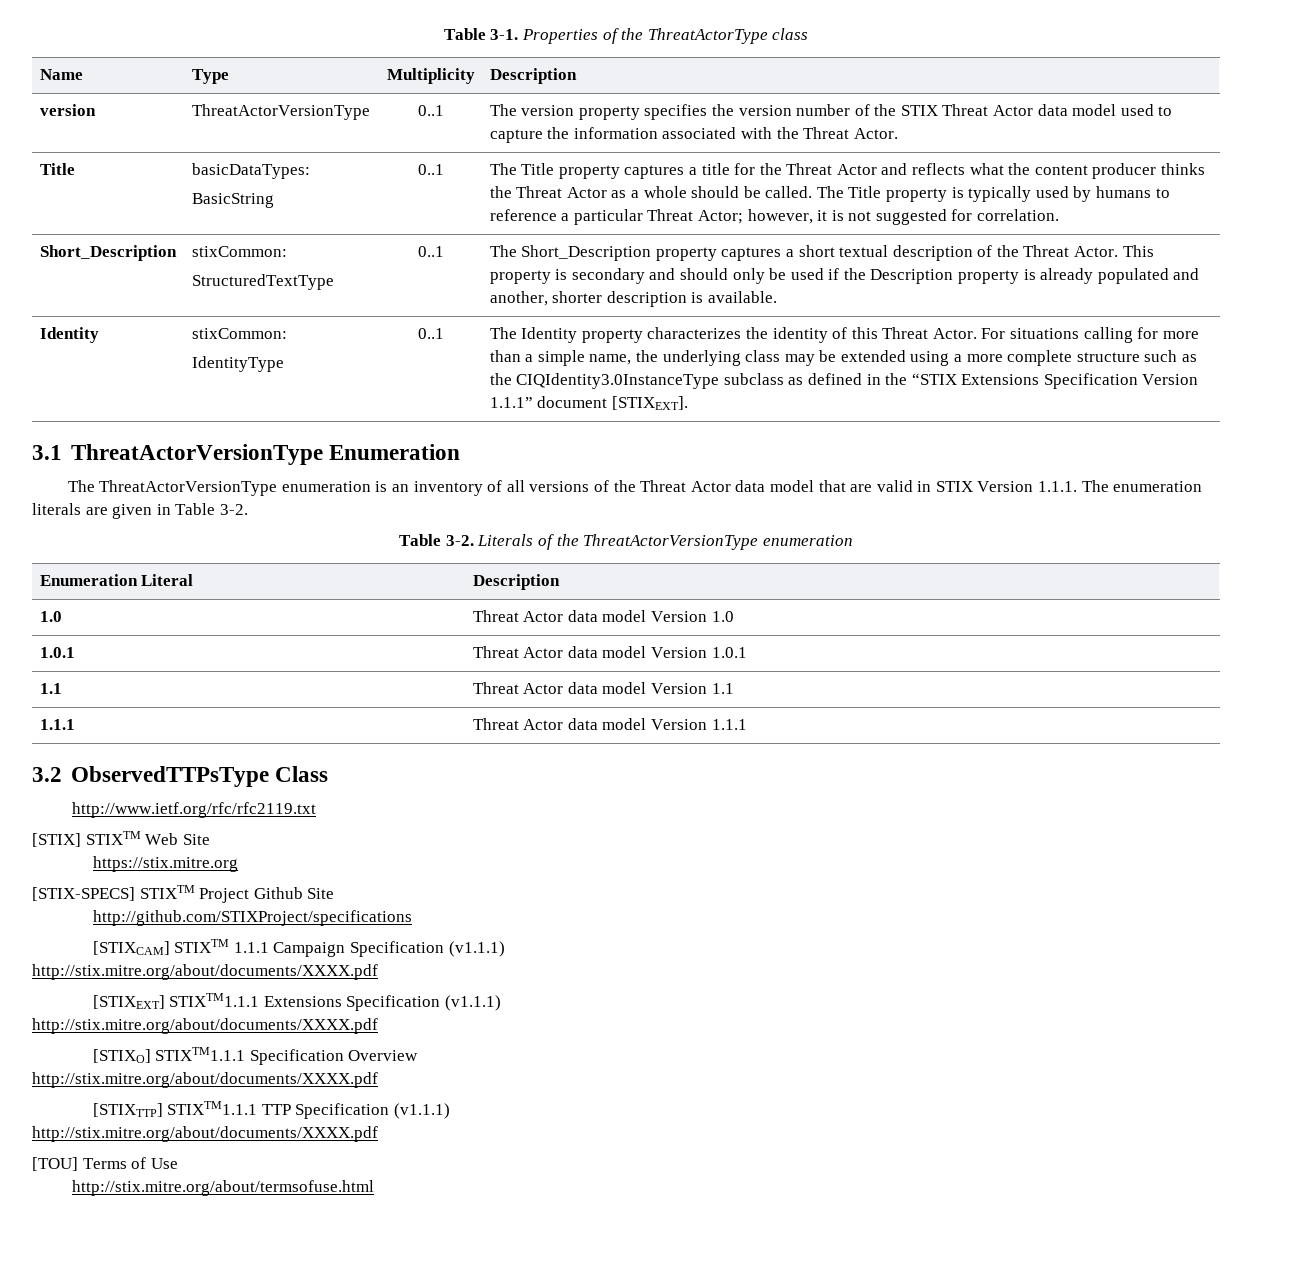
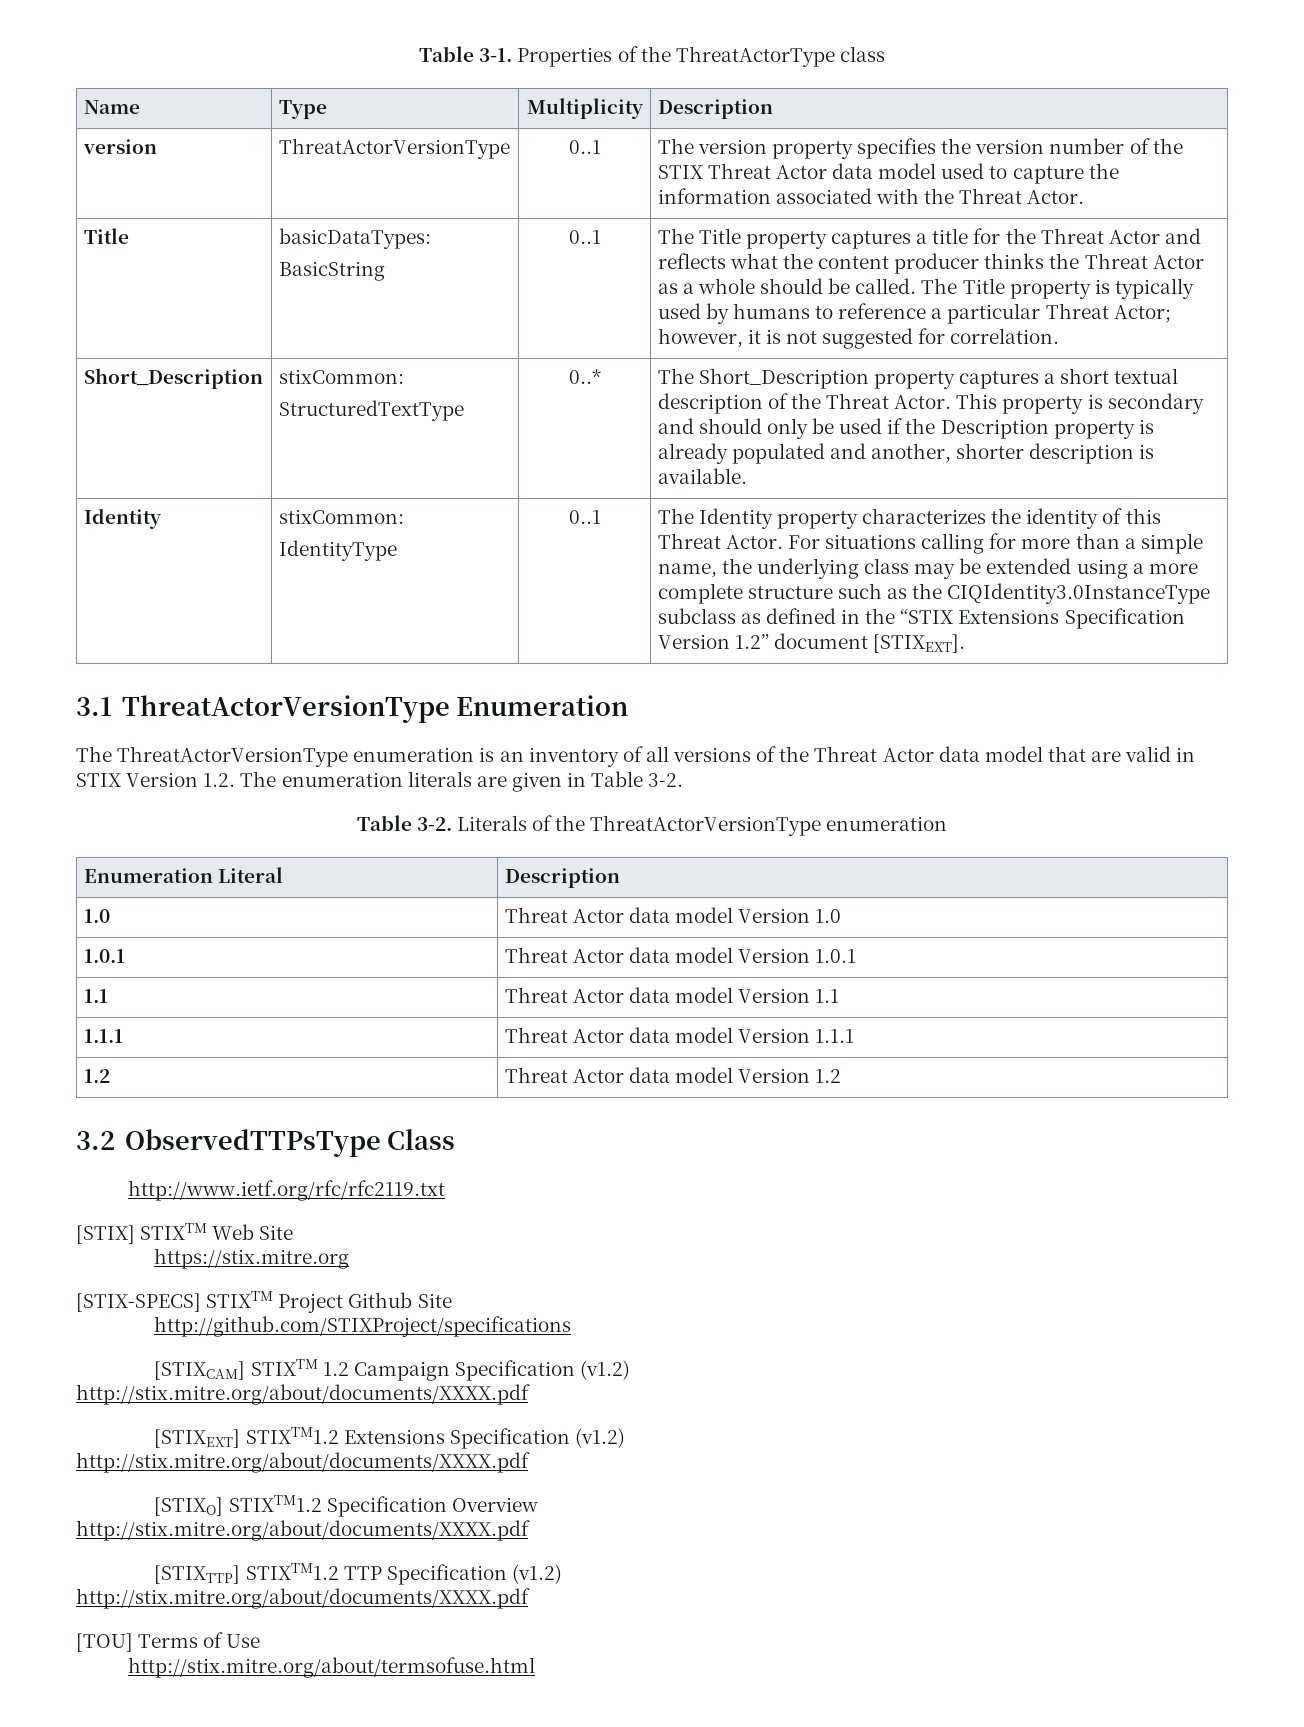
  Short_Description | stixCommon:
- StructuredTextType | 0..1 | The Short_Description property captures a short textual description of the Threat Actor. This property is secondary and should only be used if the Description property is already populated and another, shorter description is available.
+ StructuredTextType | 0..* | The Short_Description property captures a short textual description of the Threat Actor. This property is secondary and should only be used if the Description property is already populated and another, shorter description is available.
- For situations calling for more than a simple name, the underlying class may be extended using a more complete structure such as the CIQIdentity3.0InstanceType subclass as defined in the “STIX Extensions Specification Version 1.1.1” document [STIXEXT].
+ For situations calling for more than a simple name, the underlying class may be extended using a more complete structure such as the CIQIdentity3.0InstanceType subclass as defined in the “STIX Extensions Specification Version 1.2” document [STIXEXT].
- The ThreatActorVersionType enumeration is an inventory of all versions of the Threat Actor data model that are valid in STIX Version 1.1.1. The enumeration literals are given in Table 3-2.
+ The ThreatActorVersionType enumeration is an inventory of all versions of the Threat Actor data model that are valid in STIX Version 1.2. The enumeration literals are given in Table 3-2.
+ 1.2 | Threat Actor data model Version 1.2
- [STIXCAM] STIXTM 1.1.1 Campaign Specification (v1.1.1)
+ [STIXCAM] STIXTM 1.2 Campaign Specification (v1.2)
- [STIXEXT] STIXTM1.1.1 Extensions Specification (v1.1.1)
+ [STIXEXT] STIXTM1.2 Extensions Specification (v1.2)
- [STIXO] STIXTM1.1.1 Specification Overview
+ [STIXO] STIXTM1.2 Specification Overview
- [STIXTTP] STIXTM1.1.1 TTP Specification (v1.1.1)
+ [STIXTTP] STIXTM1.2 TTP Specification (v1.2)

